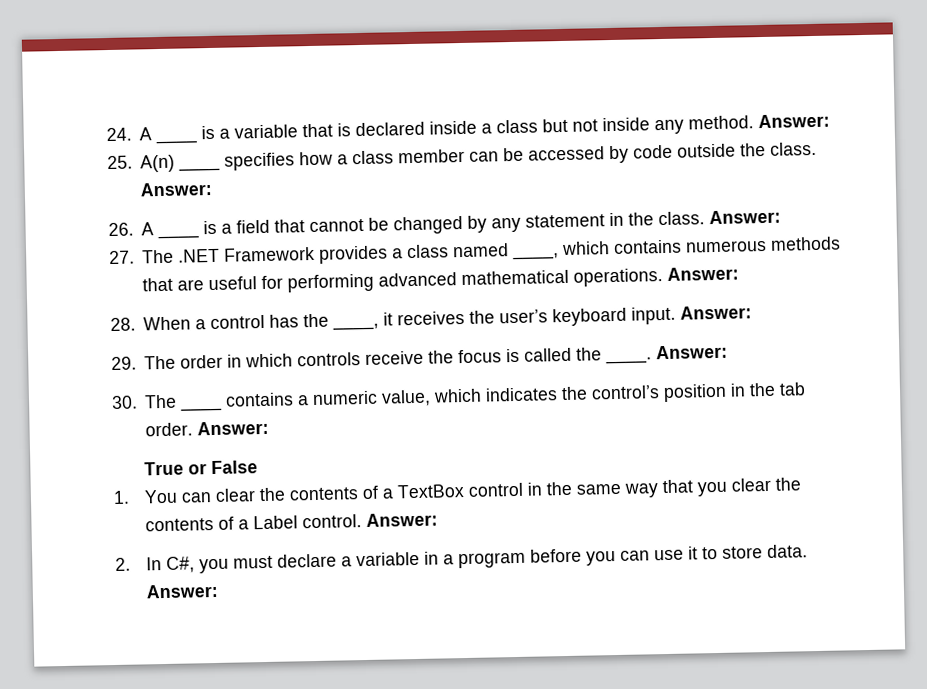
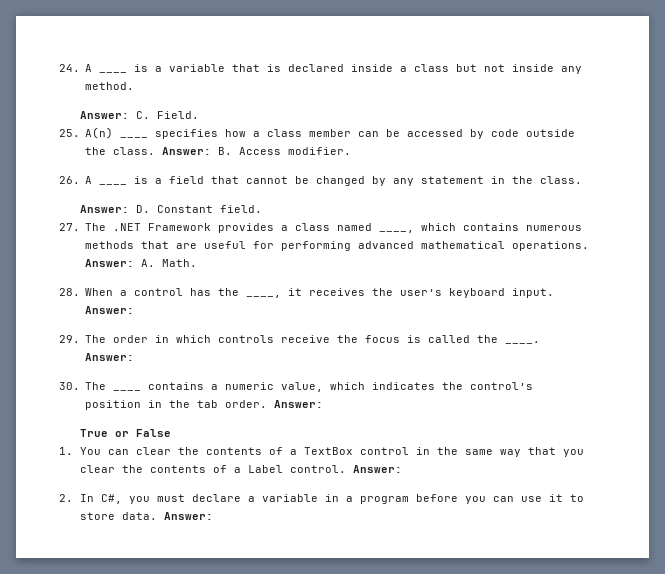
- 24. A ____ is a variable that is declared inside a class but not inside any method. Answer:
+ 24. A ____ is a variable that is declared inside a class but not inside any method.
+ Answer: C. Field.
- 25. A(n) ____ specifies how a class member can be accessed by code outside the class. Answer:
+ 25. A(n) ____ specifies how a class member can be accessed by code outside the class. Answer: B. Access modifier.
- 26. A ____ is a field that cannot be changed by any statement in the class. Answer:
+ 26. A ____ is a field that cannot be changed by any statement in the class.
+ Answer: D. Constant field.
- 27. The .NET Framework provides a class named ____, which contains numerous methods that are useful for performing advanced mathematical operations. Answer:
+ 27. The .NET Framework provides a class named ____, which contains numerous methods that are useful for performing advanced mathematical operations. Answer: A. Math.

